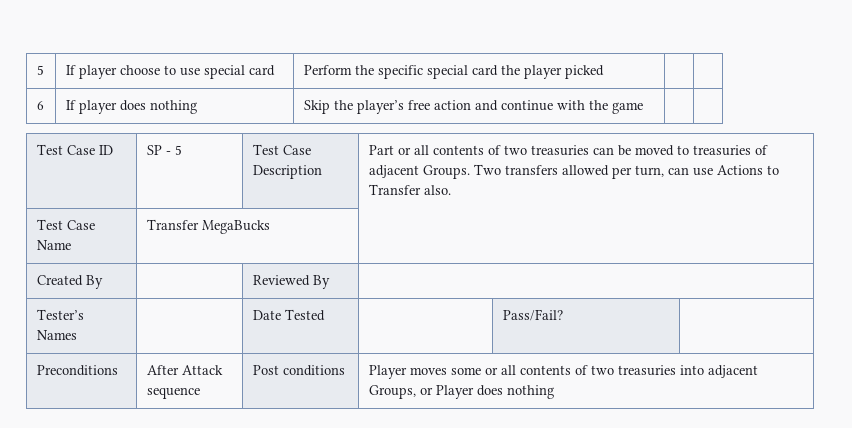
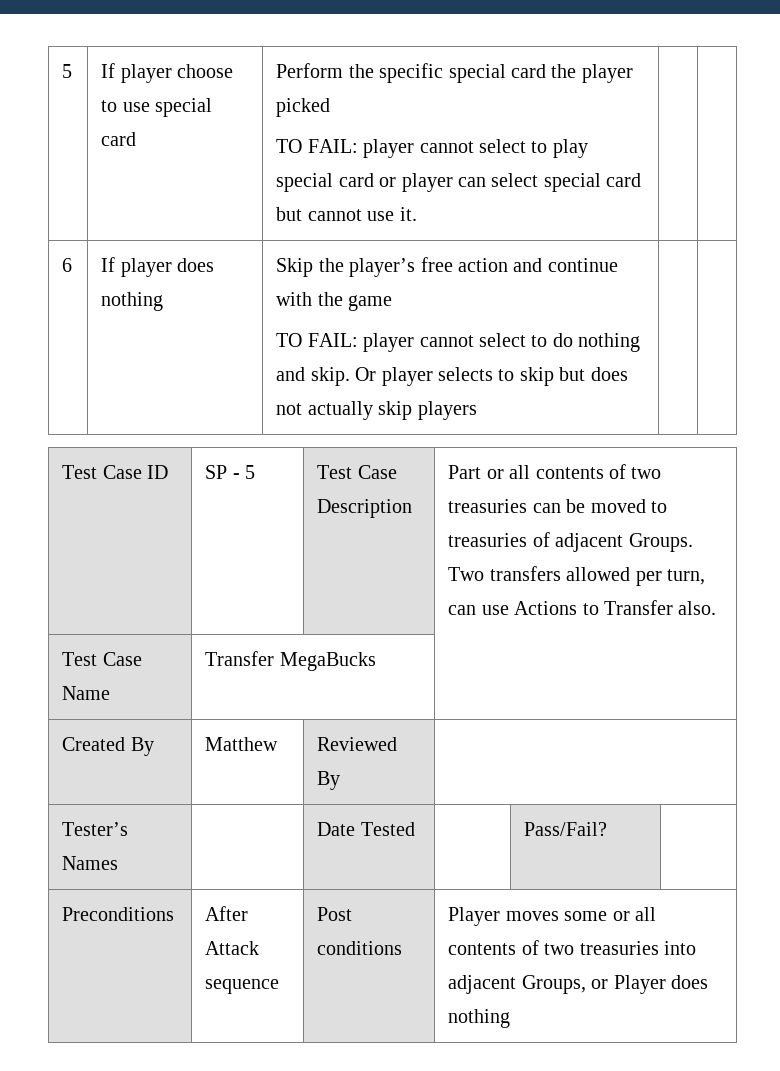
- 5 | If player choose to use special card | Perform the specific special card the player picked | |
+ 5 | If player choose to use special card | Perform the specific special card the player picked
+ TO FAIL: player cannot select to play special card or player can select special card but cannot use it. | |
- 6 | If player does nothing | Skip the player’s free action and continue with the game | |
+ 6 | If player does nothing | Skip the player’s free action and continue with the game
+ TO FAIL: player cannot select to do nothing and skip. Or player selects to skip but does not actually skip players | |
- Created By | | Reviewed By |
+ Created By | Matthew | Reviewed By |

